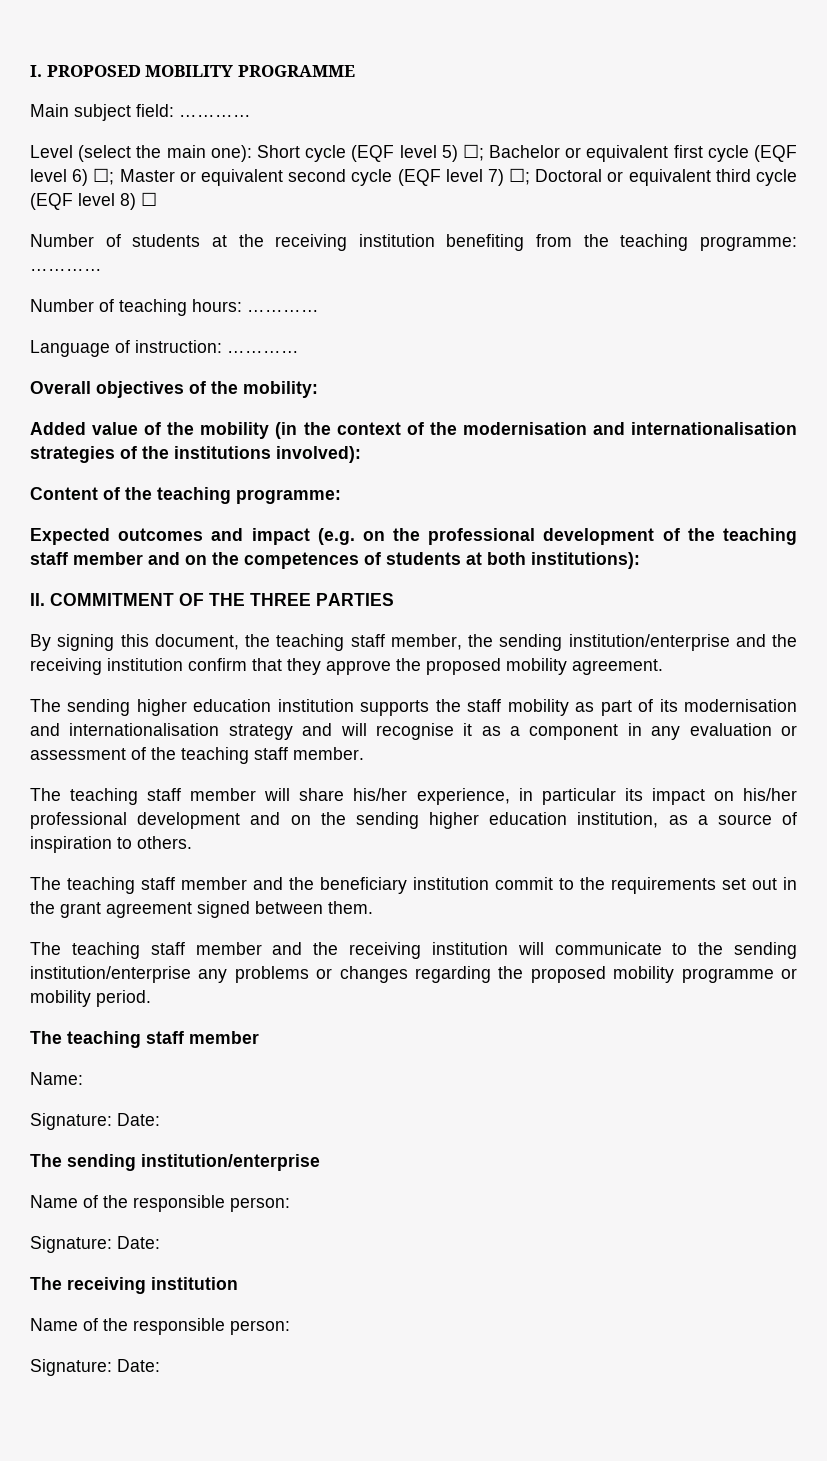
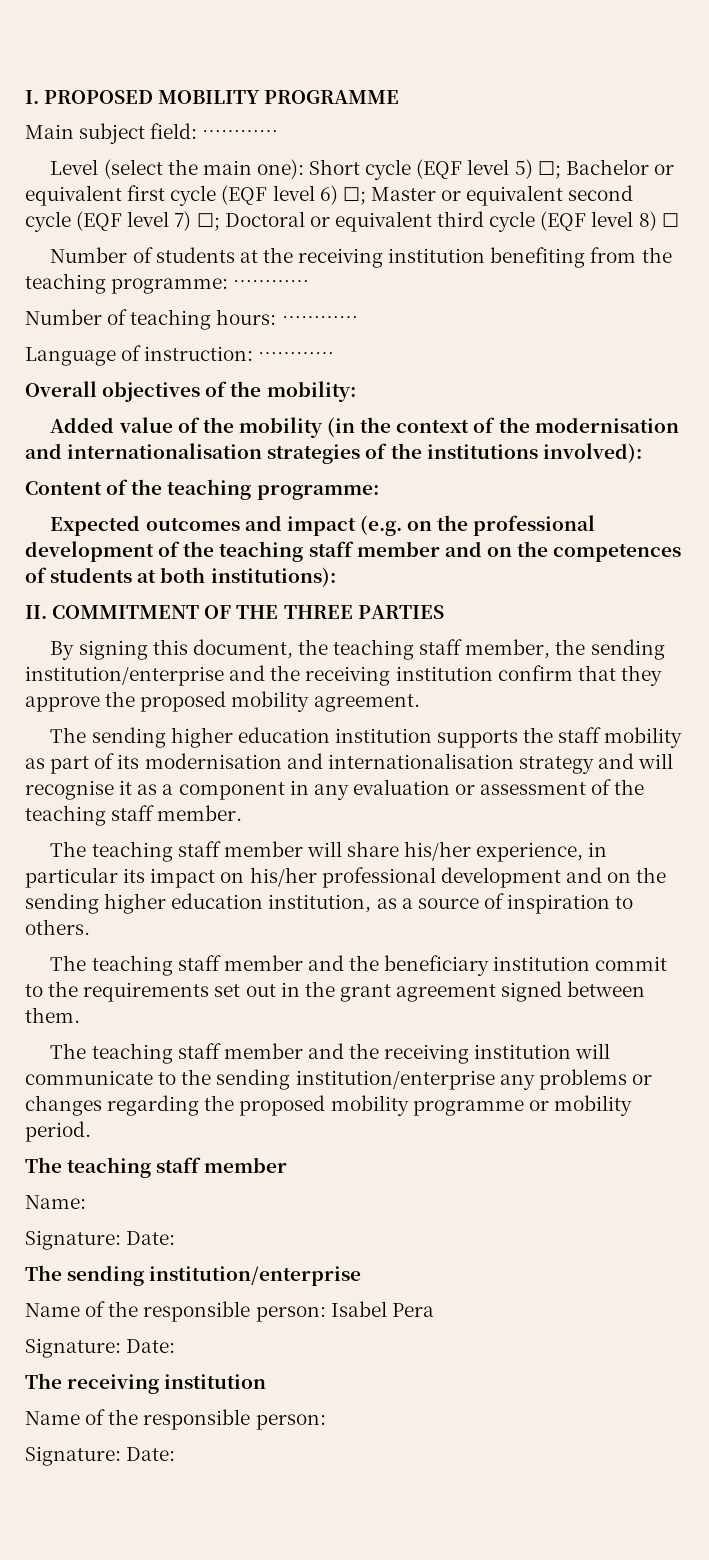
  The sending institution/enterprise
- Name of the responsible person:
+ Name of the responsible person: Isabel Pera

